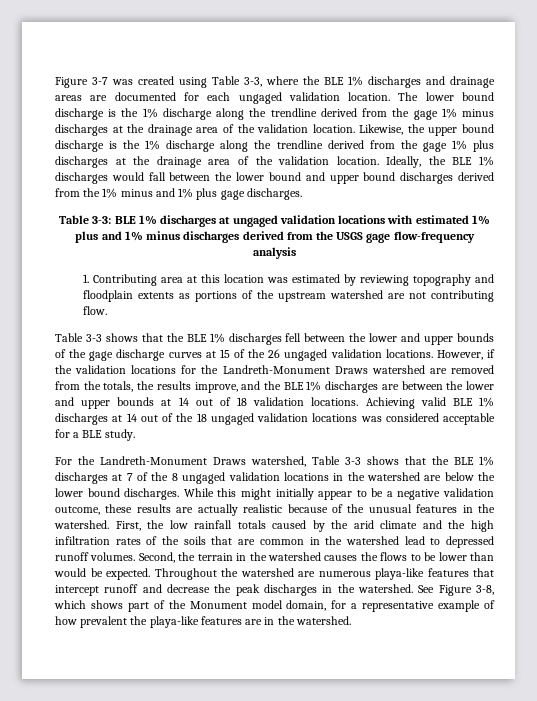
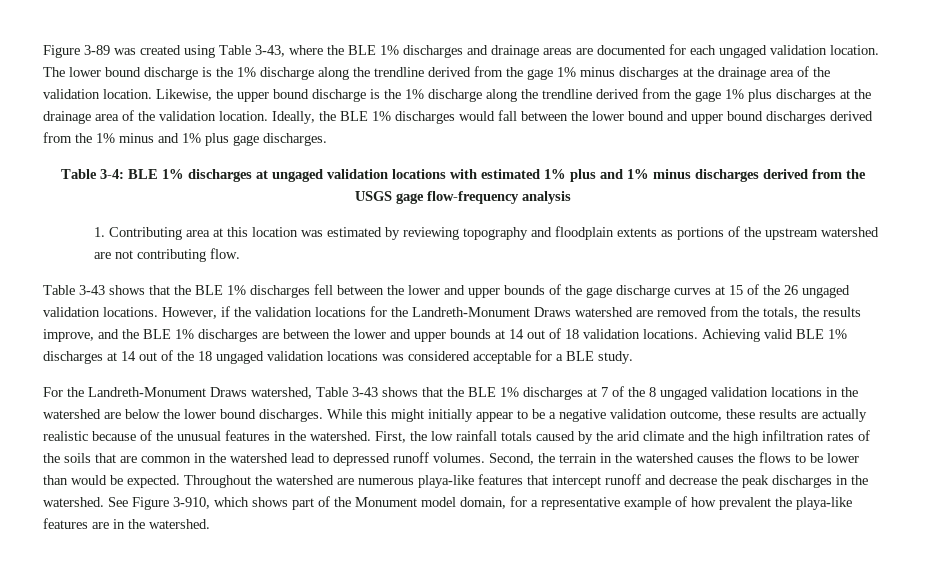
- Figure 3-7 was created using Table 3-3, where the BLE 1% discharges and drainage areas are documented for each ungaged validation location.
+ Figure 3-89 was created using Table 3-43, where the BLE 1% discharges and drainage areas are documented for each ungaged validation location.
- Table 3-3: BLE 1% discharges at ungaged validation locations with estimated 1% plus and 1% minus discharges derived from the USGS gage flow-frequency analysis
+ Table 3-4: BLE 1% discharges at ungaged validation locations with estimated 1% plus and 1% minus discharges derived from the USGS gage flow-frequency analysis
- Table 3-3 shows that the BLE 1% discharges fell between the lower and upper bounds of the gage discharge curves at 15 of the 26 ungaged validation locations.
+ Table 3-43 shows that the BLE 1% discharges fell between the lower and upper bounds of the gage discharge curves at 15 of the 26 ungaged validation locations.
- For the Landreth-Monument Draws watershed, Table 3-3 shows that the BLE 1% discharges at 7 of the 8 ungaged validation locations in the watershed are below the lower bound discharges.
+ For the Landreth-Monument Draws watershed, Table 3-43 shows that the BLE 1% discharges at 7 of the 8 ungaged validation locations in the watershed are below the lower bound discharges.
- See Figure 3-8, which shows part of the Monument model domain, for a representative example of how prevalent the playa-like features are in the watershed.
+ See Figure 3-910, which shows part of the Monument model domain, for a representative example of how prevalent the playa-like features are in the watershed.

